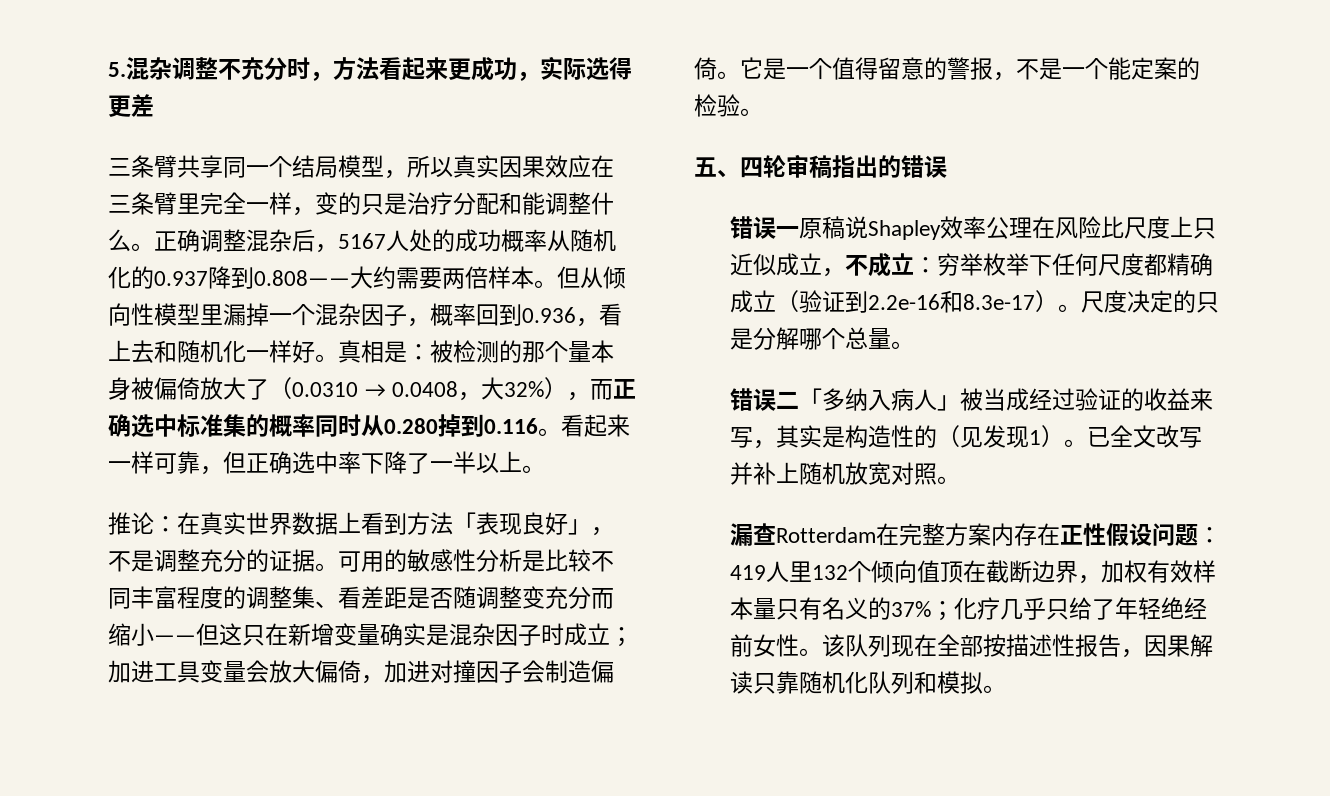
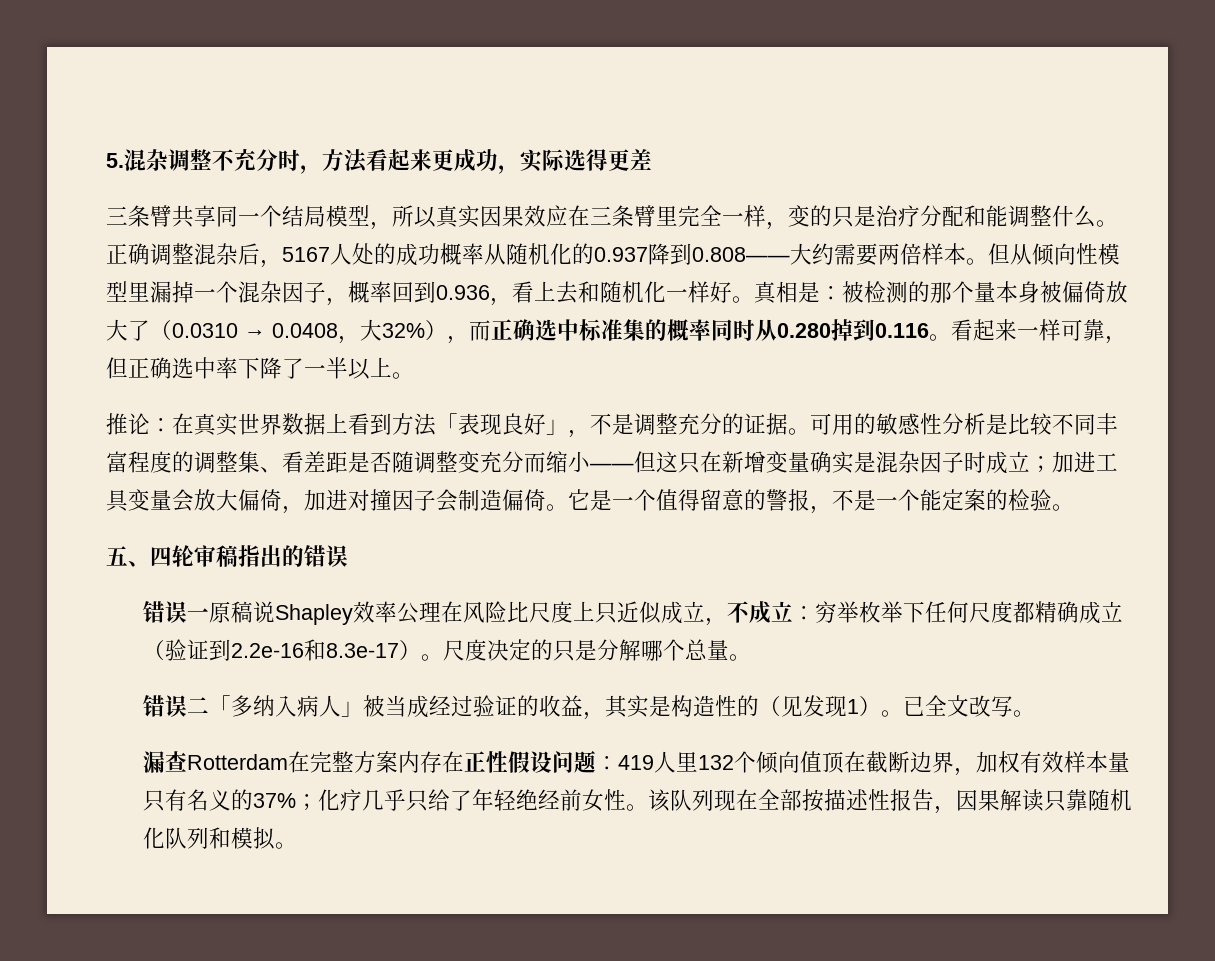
- 错误二「多纳入病人」被当成经过验证的收益来写，其实是构造性的（见发现1）。
+ 错误二「多纳入病人」被当成经过验证的收益，其实是构造性的（见发现1）。
- 已全文改写并补上随机放宽对照。
+ 已全文改写。

